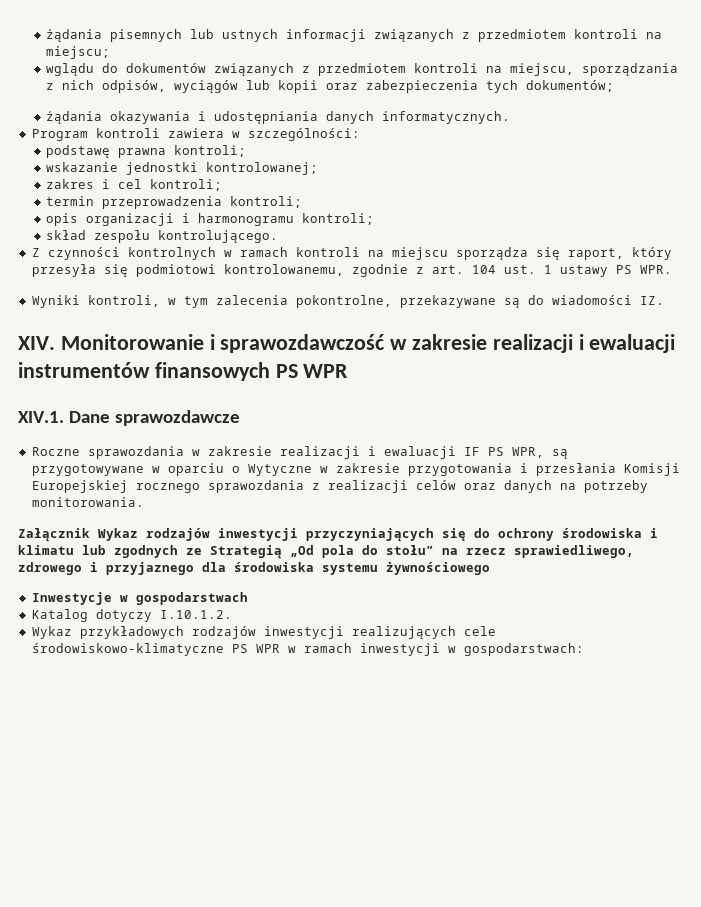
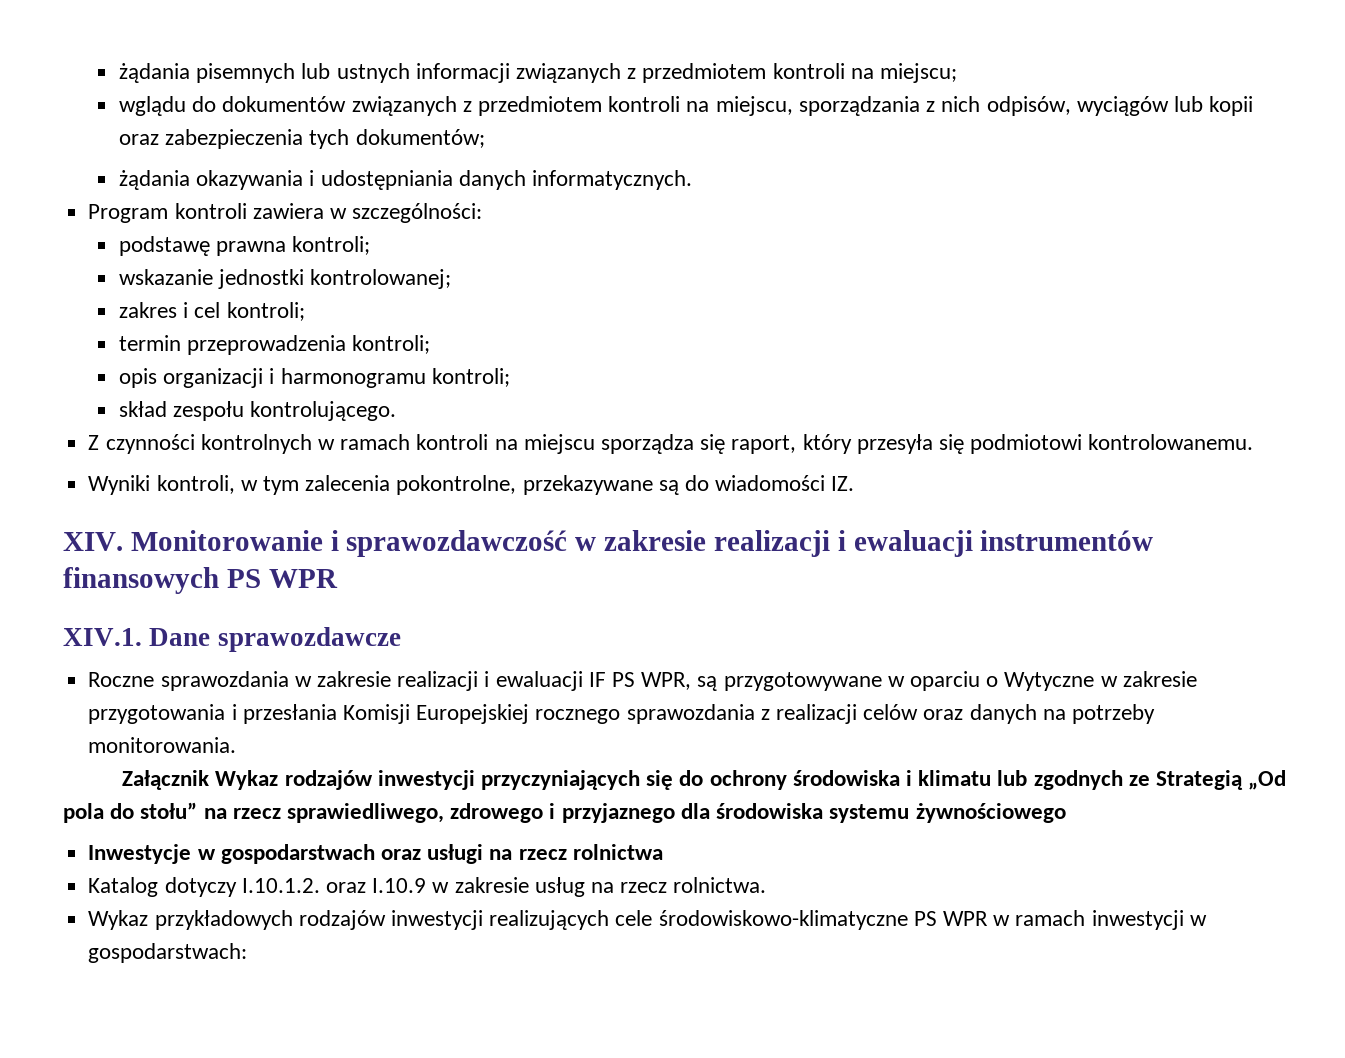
- Z czynności kontrolnych w ramach kontroli na miejscu sporządza się raport, który przesyła się podmiotowi kontrolowanemu, zgodnie z art. 104 ust. 1 ustawy PS WPR.
+ Z czynności kontrolnych w ramach kontroli na miejscu sporządza się raport, który przesyła się podmiotowi kontrolowanemu.
- Inwestycje w gospodarstwach
- Katalog dotyczy I.10.1.2.
+ Inwestycje w gospodarstwach oraz usługi na rzecz rolnictwa
+ Katalog dotyczy I.10.1.2. oraz I.10.9 w zakresie usług na rzecz rolnictwa.

